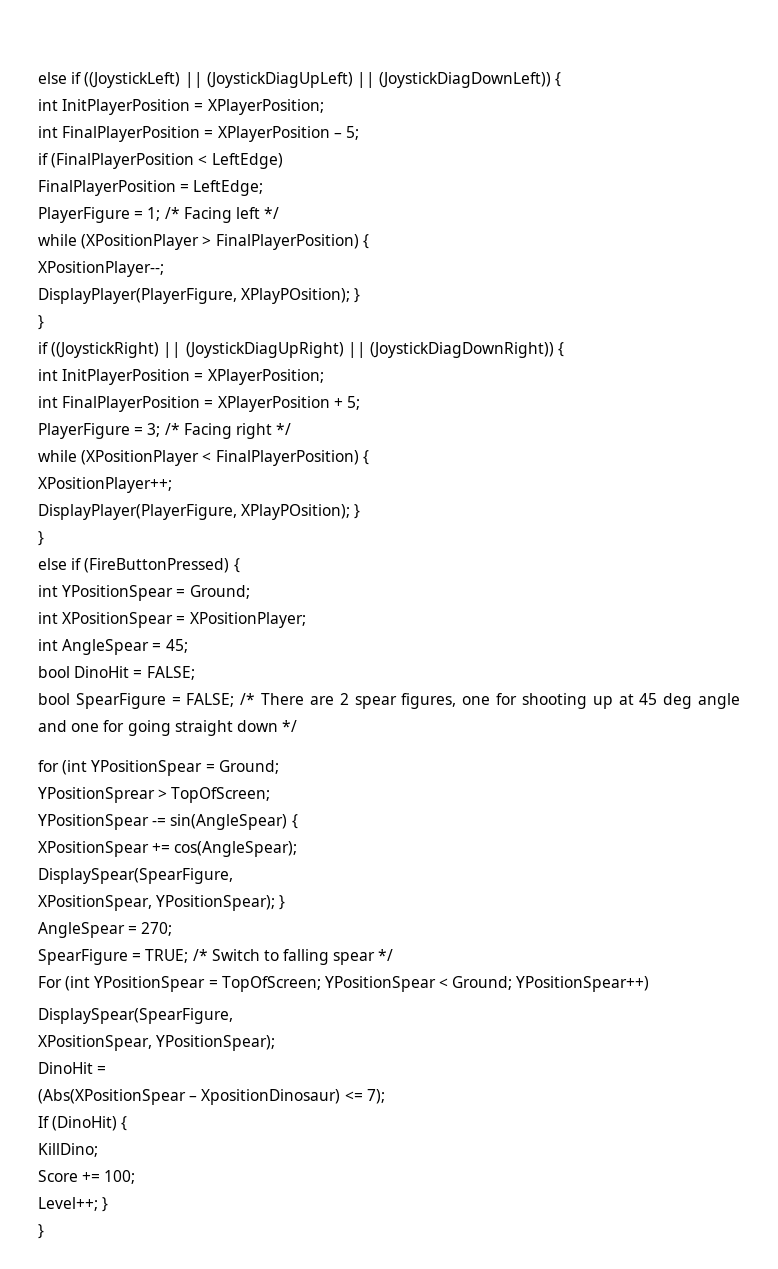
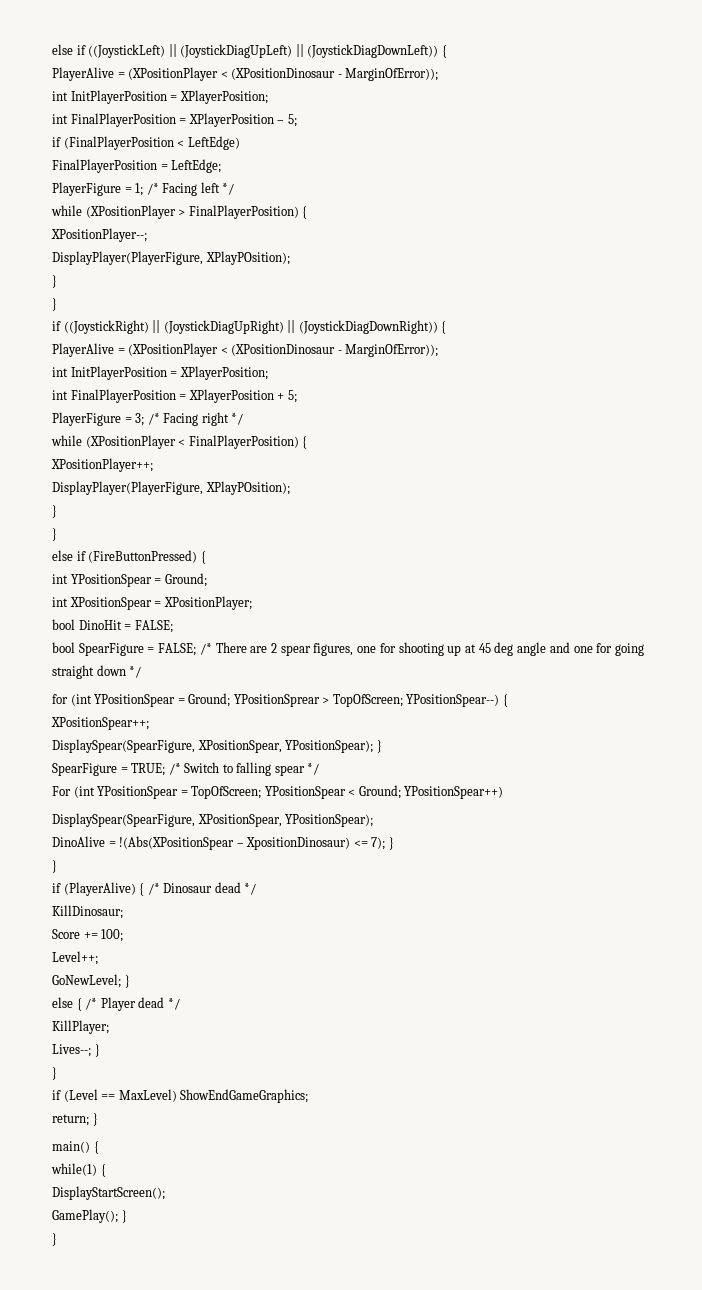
  else if ((JoystickLeft) || (JoystickDiagUpLeft) || (JoystickDiagDownLeft)) {
+ PlayerAlive = (XPositionPlayer < (XPositionDinosaur - MarginOfError));
  XPositionPlayer--;
- DisplayPlayer(PlayerFigure, XPlayPOsition); }
+ DisplayPlayer(PlayerFigure, XPlayPOsition);
+ }
  if ((JoystickRight) || (JoystickDiagUpRight) || (JoystickDiagDownRight)) {
+ PlayerAlive = (XPositionPlayer < (XPositionDinosaur - MarginOfError));
  XPositionPlayer++;
- DisplayPlayer(PlayerFigure, XPlayPOsition); }
+ DisplayPlayer(PlayerFigure, XPlayPOsition);
+ }
- int AngleSpear = 45;
- for (int YPositionSpear = Ground;
- YPositionSprear > TopOfScreen;
- YPositionSpear -= sin(AngleSpear) {
- XPositionSpear += cos(AngleSpear);
- DisplaySpear(SpearFigure,
- XPositionSpear, YPositionSpear); }
+ for (int YPositionSpear = Ground; YPositionSprear > TopOfScreen; YPositionSpear--) {
+ XPositionSpear++;
+ DisplaySpear(SpearFigure, XPositionSpear, YPositionSpear); }
- AngleSpear = 270;
  For (int YPositionSpear = TopOfScreen; YPositionSpear < Ground; YPositionSpear++)
- DisplaySpear(SpearFigure,
- XPositionSpear, YPositionSpear);
- DinoHit =
- (Abs(XPositionSpear – XpositionDinosaur) <= 7);
- If (DinoHit) {
- KillDino;
+ DisplaySpear(SpearFigure, XPositionSpear, YPositionSpear);
+ DinoAlive = !(Abs(XPositionSpear – XpositionDinosaur) <= 7); }
+ }
+ if (PlayerAlive) { /* Dinosaur dead */
+ KillDinosaur;
  Score += 100;
- Level++; }
+ Level++;
+ GoNewLevel; }
+ else { /* Player dead */
+ KillPlayer;
+ Lives--; }
+ }
+ if (Level == MaxLevel) ShowEndGameGraphics;
+ return; }
+ main() {
+ while(1) {
+ DisplayStartScreen();
+ GamePlay(); }

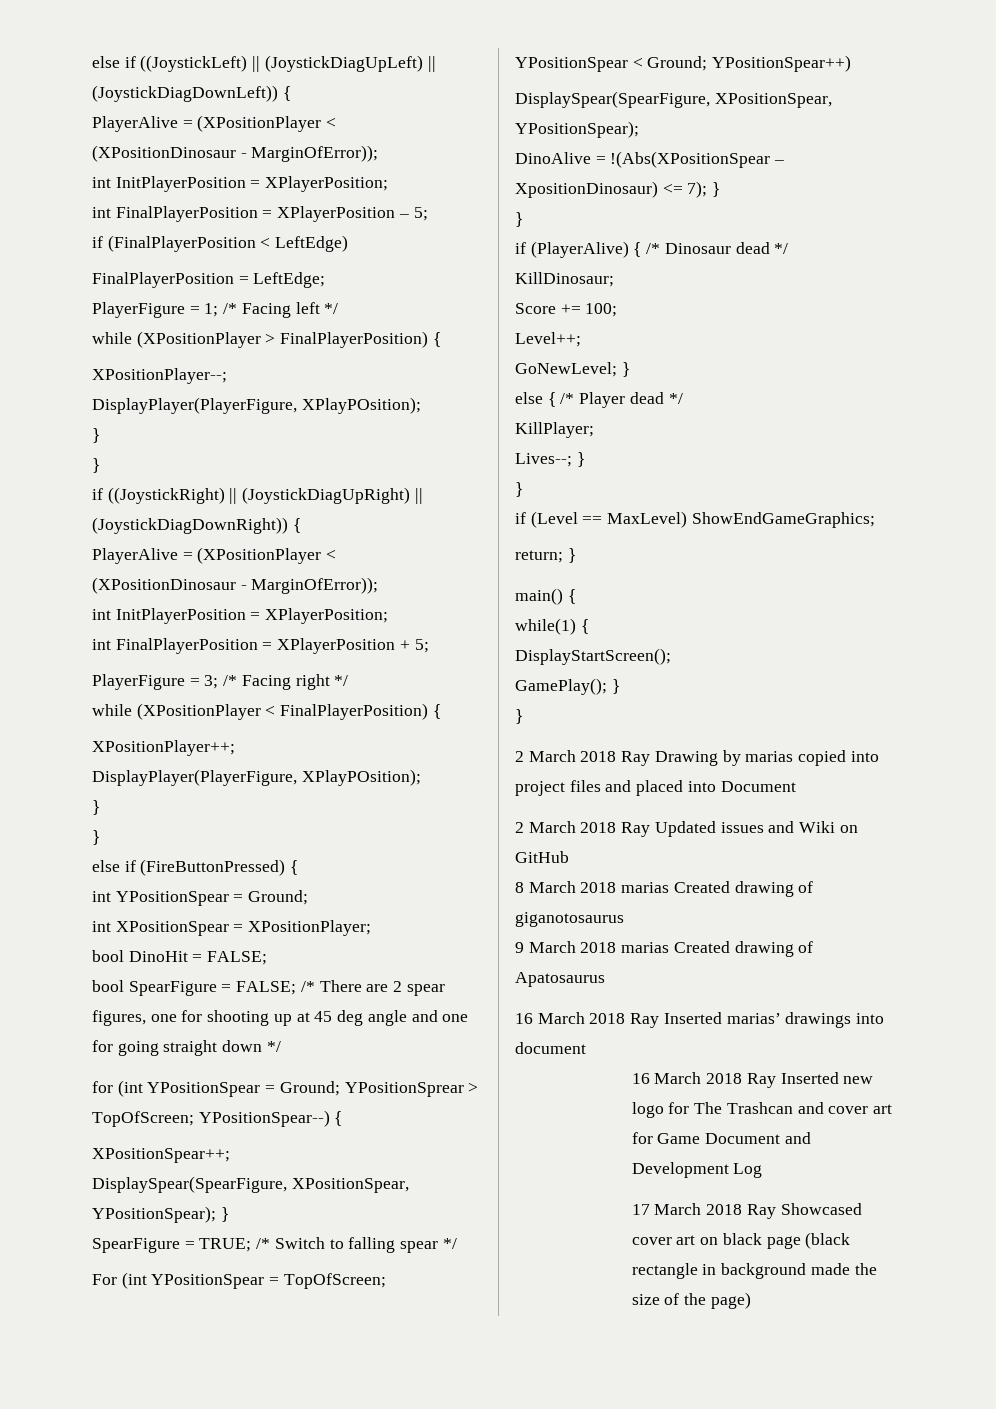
+ 2 March 2018 Ray Drawing by marias copied into project files and placed into Document
+ 2 March 2018 Ray Updated issues and Wiki on GitHub
+ 8 March 2018 marias Created drawing of giganotosaurus
+ 9 March 2018 marias Created drawing of Apatosaurus
+ 16 March 2018 Ray Inserted marias’ drawings into document
+ 16 March 2018 Ray Inserted new logo for The Trashcan and cover art for Game Document and Development Log
+ 17 March 2018 Ray Showcased cover art on black page (black rectangle in background made the size of the page)

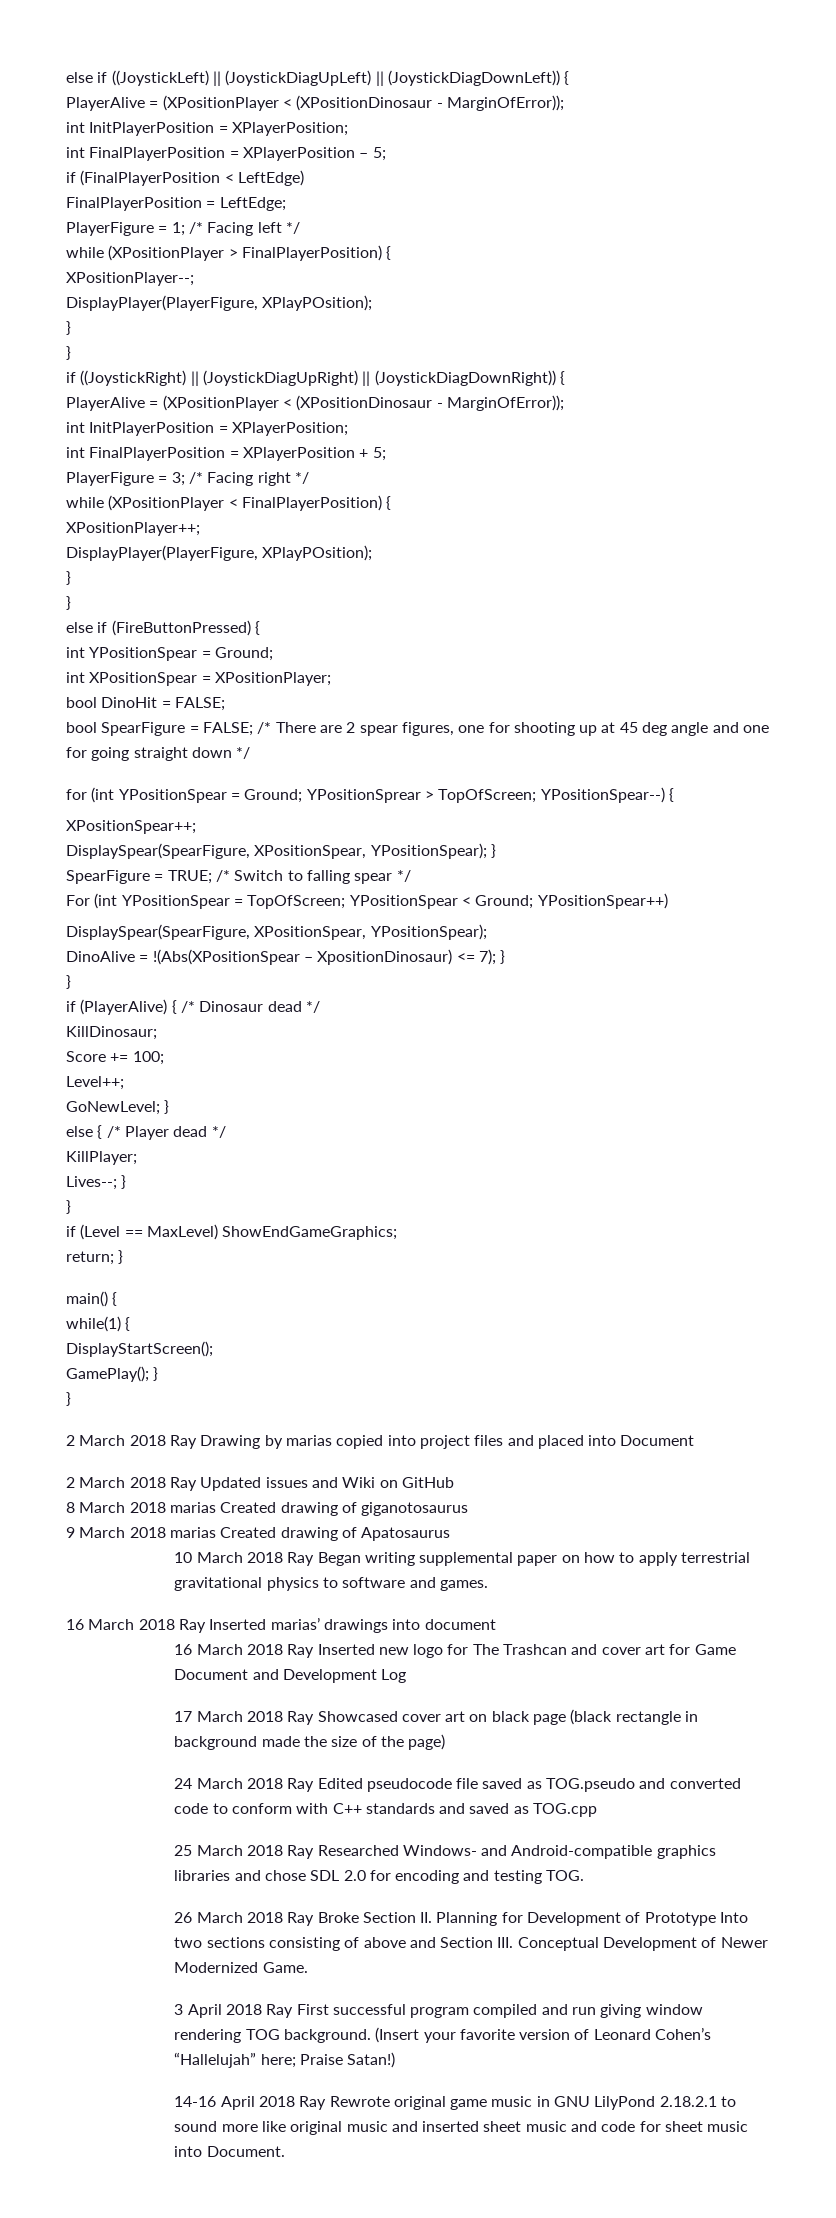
+ 10 March 2018 Ray Began writing supplemental paper on how to apply terrestrial gravitational physics to software and games.
+ 24 March 2018 Ray Edited pseudocode file saved as TOG.pseudo and converted code to conform with C++ standards and saved as TOG.cpp
+ 25 March 2018 Ray Researched Windows- and Android-compatible graphics libraries and chose SDL 2.0 for encoding and testing TOG.
+ 26 March 2018 Ray Broke Section II. Planning for Development of Prototype Into two sections consisting of above and Section III. Conceptual Development of Newer Modernized Game.
+ 3 April 2018 Ray First successful program compiled and run giving window rendering TOG background. (Insert your favorite version of Leonard Cohen’s “Hallelujah” here; Praise Satan!)
+ 14-16 April 2018 Ray Rewrote original game music in GNU LilyPond 2.18.2.1 to sound more like original music and inserted sheet music and code for sheet music into Document.

